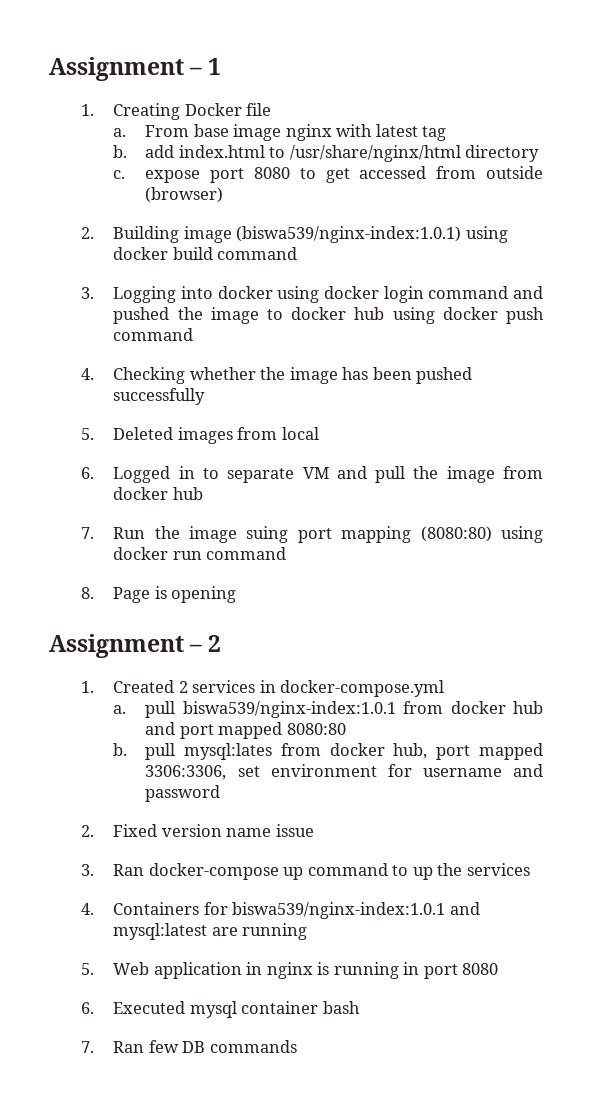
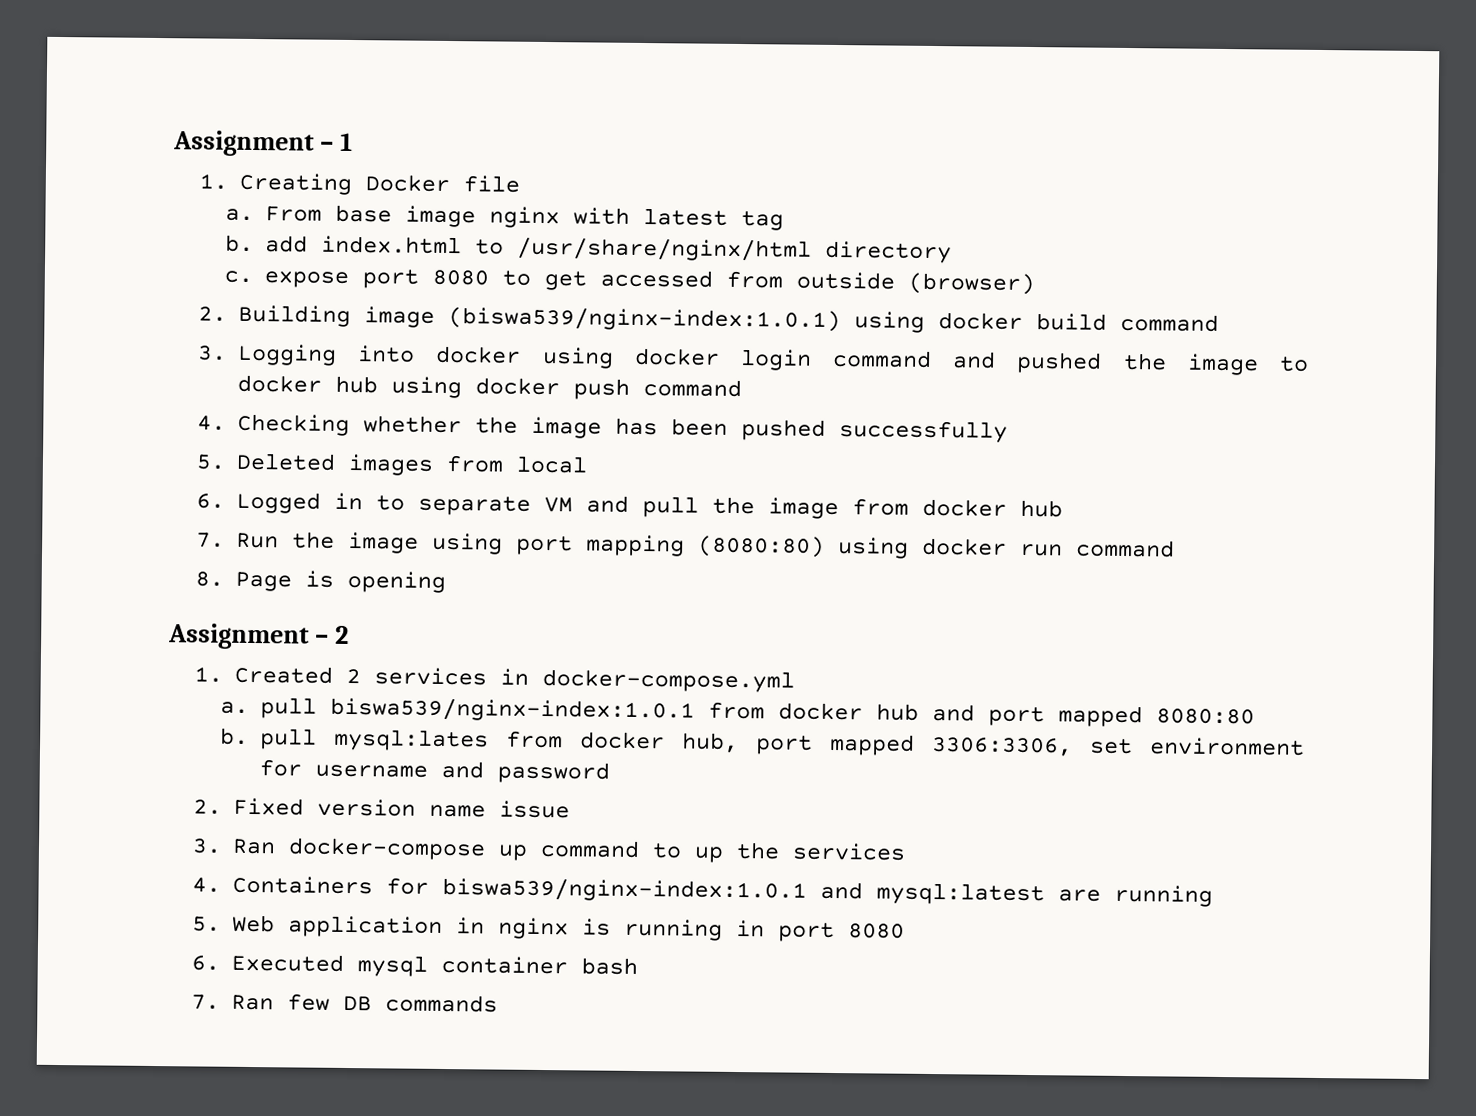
- 7. Run the image suing port mapping (8080:80) using docker run command
+ 7. Run the image using port mapping (8080:80) using docker run command

